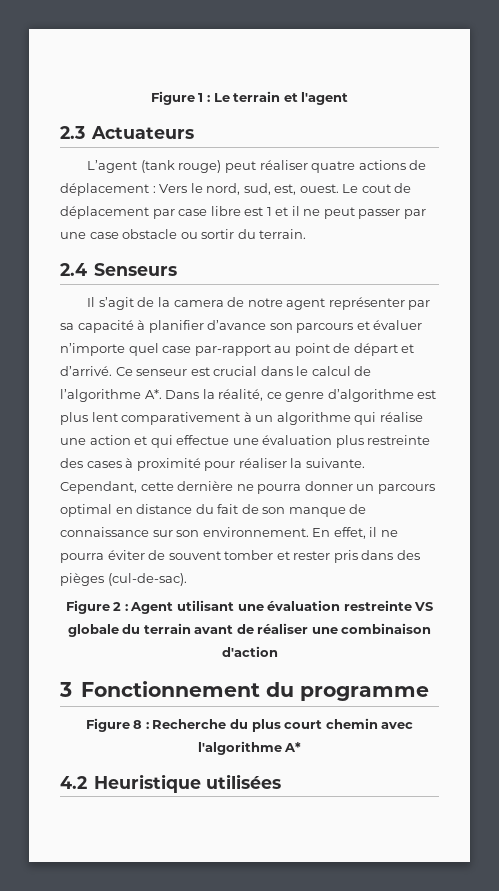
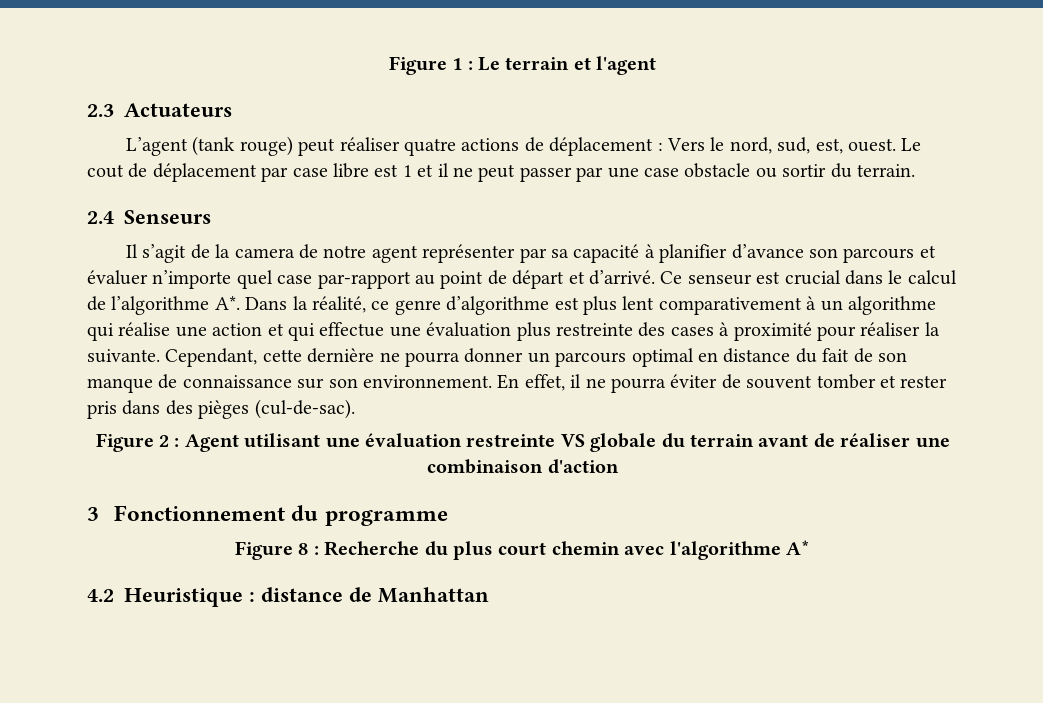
- 4.2 Heuristique utilisées
+ 4.2 Heuristique : distance de Manhattan

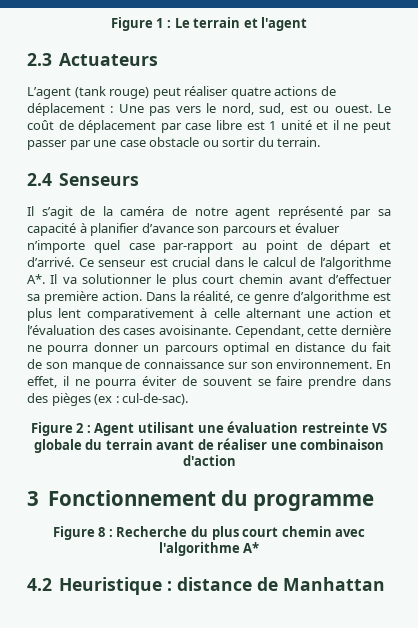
- L’agent (tank rouge) peut réaliser quatre actions de déplacement : Vers le nord, sud, est, ouest.
+ L’agent (tank rouge) peut réaliser quatre actions de déplacement : Une pas vers le nord, sud, est ou ouest.
- Le cout de déplacement par case libre est 1 et il ne peut passer par une case obstacle ou sortir du terrain.
+ Le coût de déplacement par case libre est 1 unité et il ne peut passer par une case obstacle ou sortir du terrain.
- Il s’agit de la camera de notre agent représenter par sa capacité à planifier d’avance son parcours et évaluer n’importe quel case par-rapport au point de départ et d’arrivé.
+ Il s’agit de la caméra de notre agent représenté par sa capacité à planifier d’avance son parcours et évaluer n’importe quel case par-rapport au point de départ et d’arrivé.
- Ce senseur est crucial dans le calcul de l’algorithme A*. Dans la réalité, ce genre d’algorithme est plus lent comparativement à un algorithme qui réalise une action et qui effectue une évaluation plus restreinte des cases à proximité pour réaliser la suivante.
+ Ce senseur est crucial dans le calcul de l’algorithme A*. Il va solutionner le plus court chemin avant d’effectuer sa première action. Dans la réalité, ce genre d’algorithme est plus lent comparativement à celle alternant une action et l’évaluation des cases avoisinante.
- En effet, il ne pourra éviter de souvent tomber et rester pris dans des pièges (cul-de-sac).
+ En effet, il ne pourra éviter de souvent se faire prendre dans des pièges (ex : cul-de-sac).

